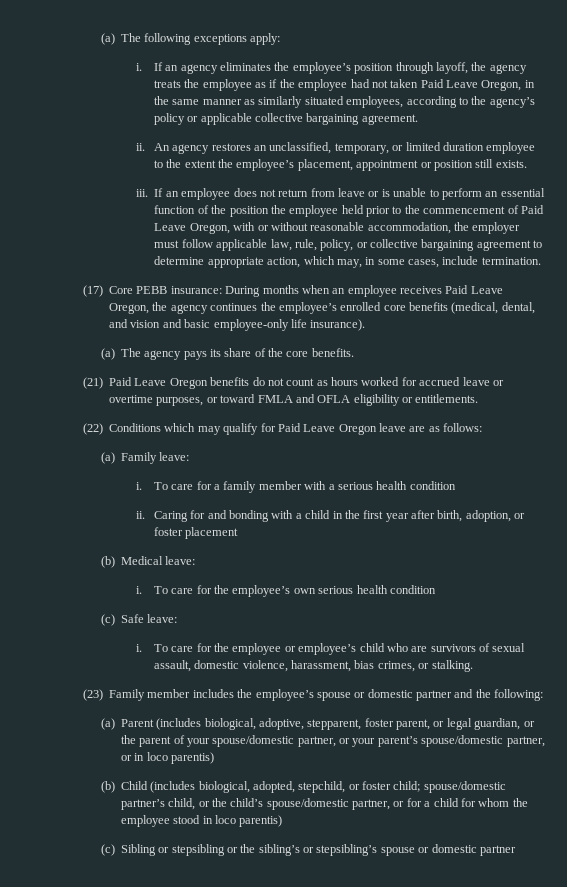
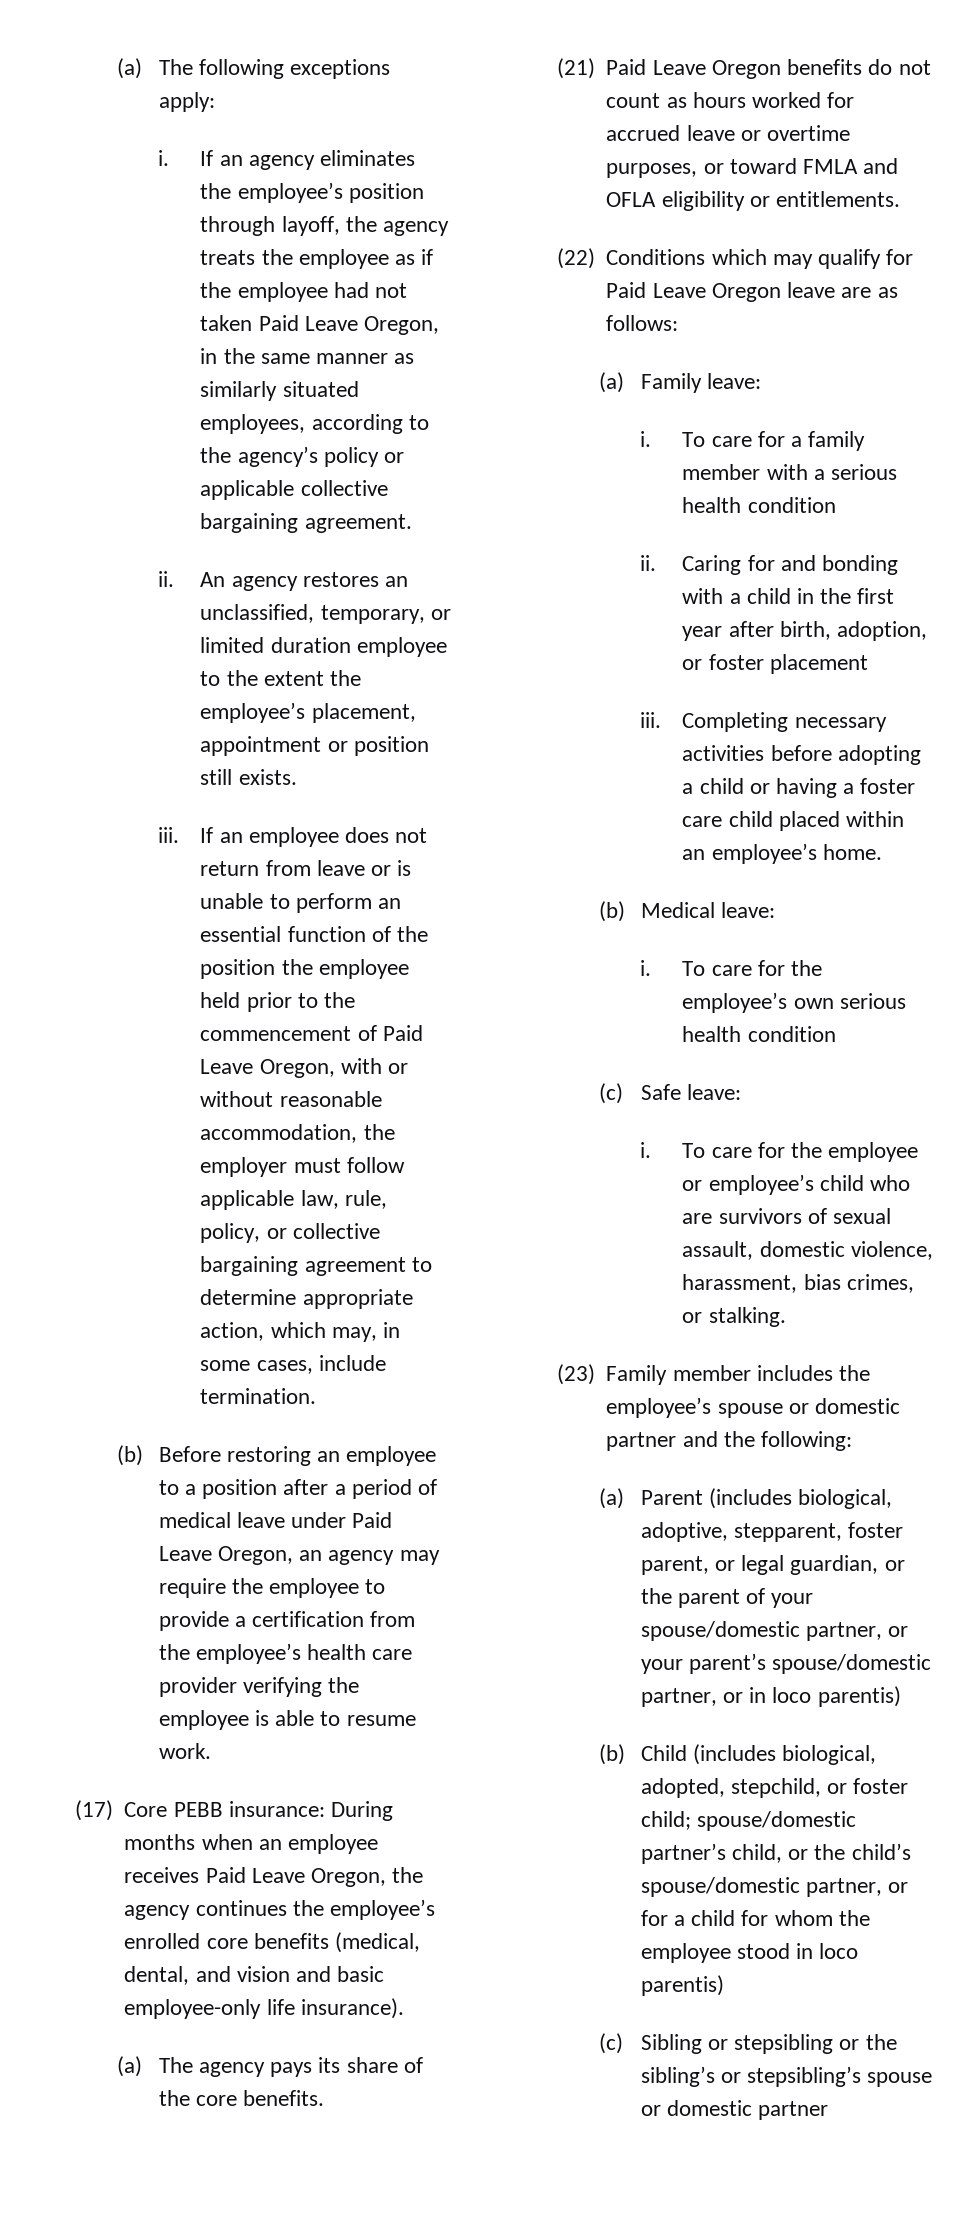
+ (b) Before restoring an employee to a position after a period of medical leave under Paid Leave Oregon, an agency may require the employee to provide a certification from the employee’s health care provider verifying the employee is able to resume work.
+ iii. Completing necessary activities before adopting a child or having a foster care child placed within an employee’s home.

